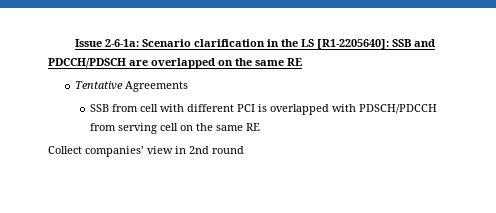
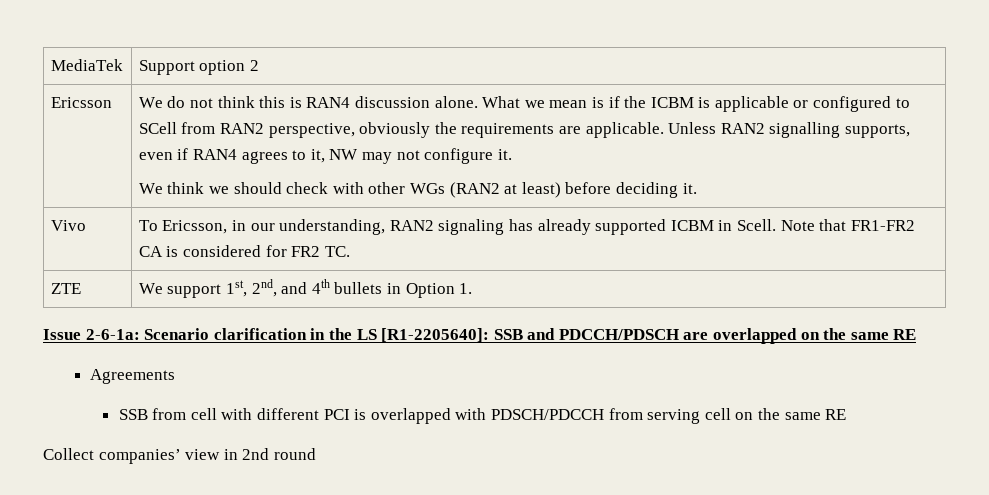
+ MediaTek | Support option 2
+ Ericsson | We do not think this is RAN4 discussion alone. What we mean is if the ICBM is applicable or configured to SCell from RAN2 perspective, obviously the requirements are applicable. Unless RAN2 signalling supports, even if RAN4 agrees to it, NW may not configure it.
+ We think we should check with other WGs (RAN2 at least) before deciding it.
+ Vivo | To Ericsson, in our understanding, RAN2 signaling has already supported ICBM in Scell. Note that FR1-FR2 CA is considered for FR2 TC.
+ ZTE | We support 1st, 2nd, and 4th bullets in Option 1.
- Tentative Agreements
+ Agreements

